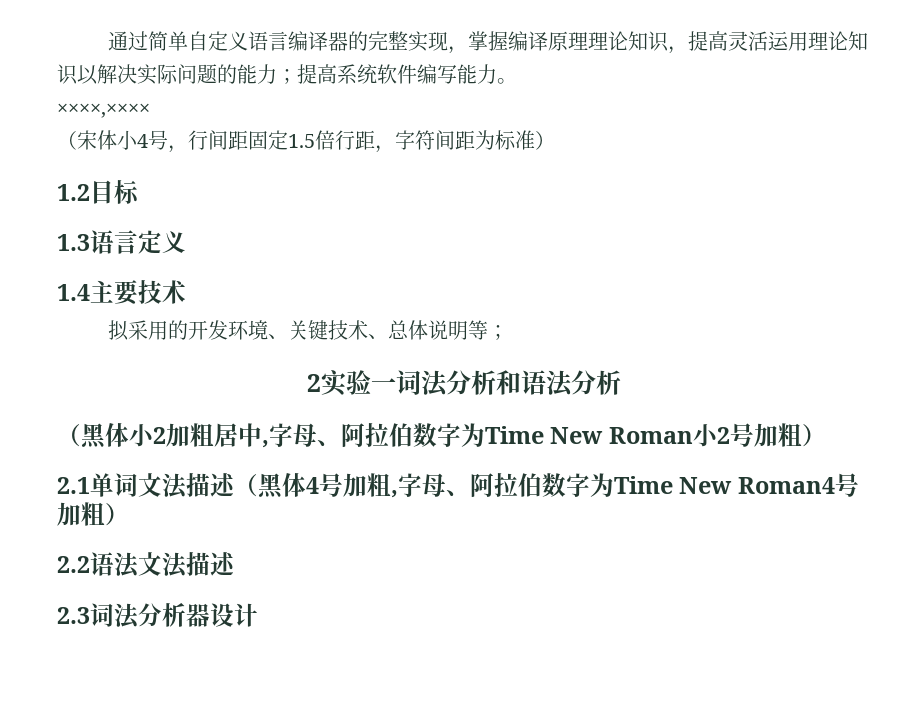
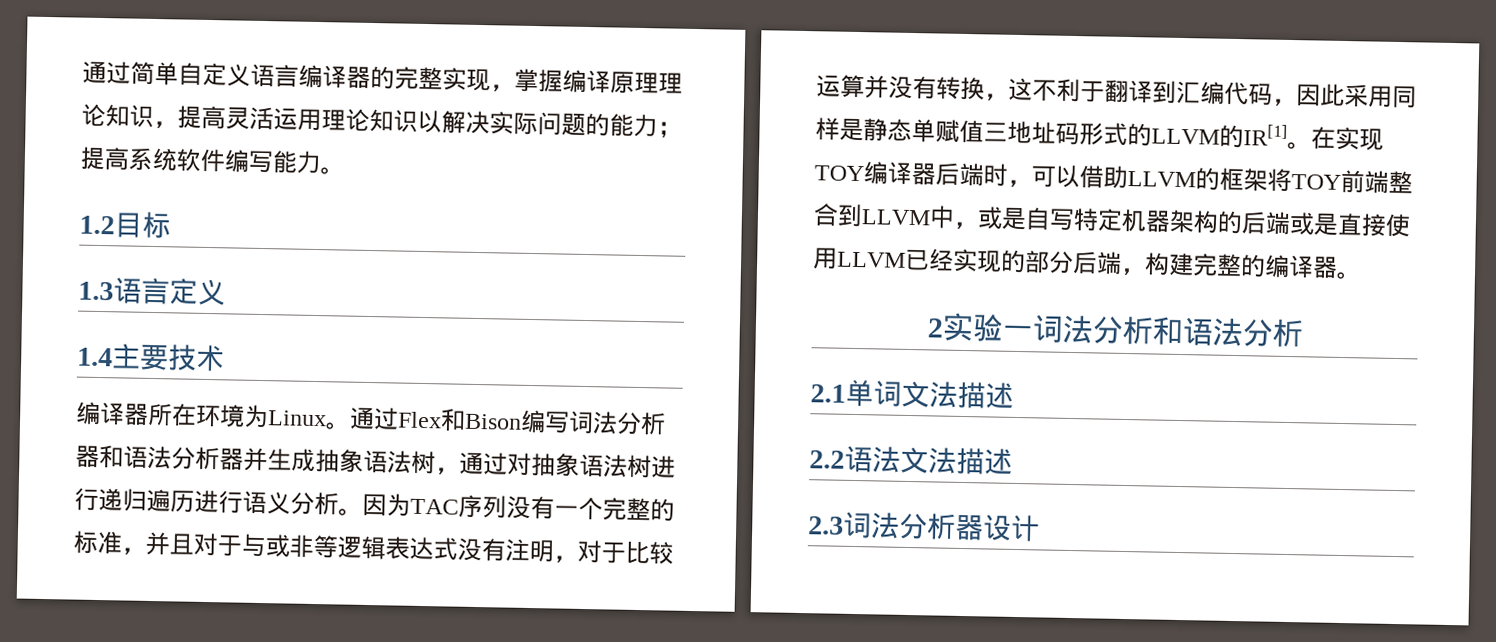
- ××××,××××
- （宋体小4号，行间距固定1.5倍行距，字符间距为标准）
- 拟采用的开发环境、关键技术、总体说明等；
+ 编译器所在环境为Linux。通过Flex和Bison编写词法分析器和语法分析器并生成抽象语法树，通过对抽象语法树进行递归遍历进行语义分析。因为TAC序列没有一个完整的标准，并且对于与或非等逻辑表达式没有注明，对于比较运算并没有转换，这不利于翻译到汇编代码，因此采用同样是静态单赋值三地址码形式的LLVM的IR[1]。在实现TOY编译器后端时，可以借助LLVM的框架将TOY前端整合到LLVM中，或是自写特定机器架构的后端或是直接使用LLVM已经实现的部分后端，构建完整的编译器。
- （黑体小2加粗居中,字母、阿拉伯数字为Time New Roman小2号加粗）
- 2.1单词文法描述（黑体4号加粗,字母、阿拉伯数字为Time New Roman4号加粗）
+ 2.1单词文法描述

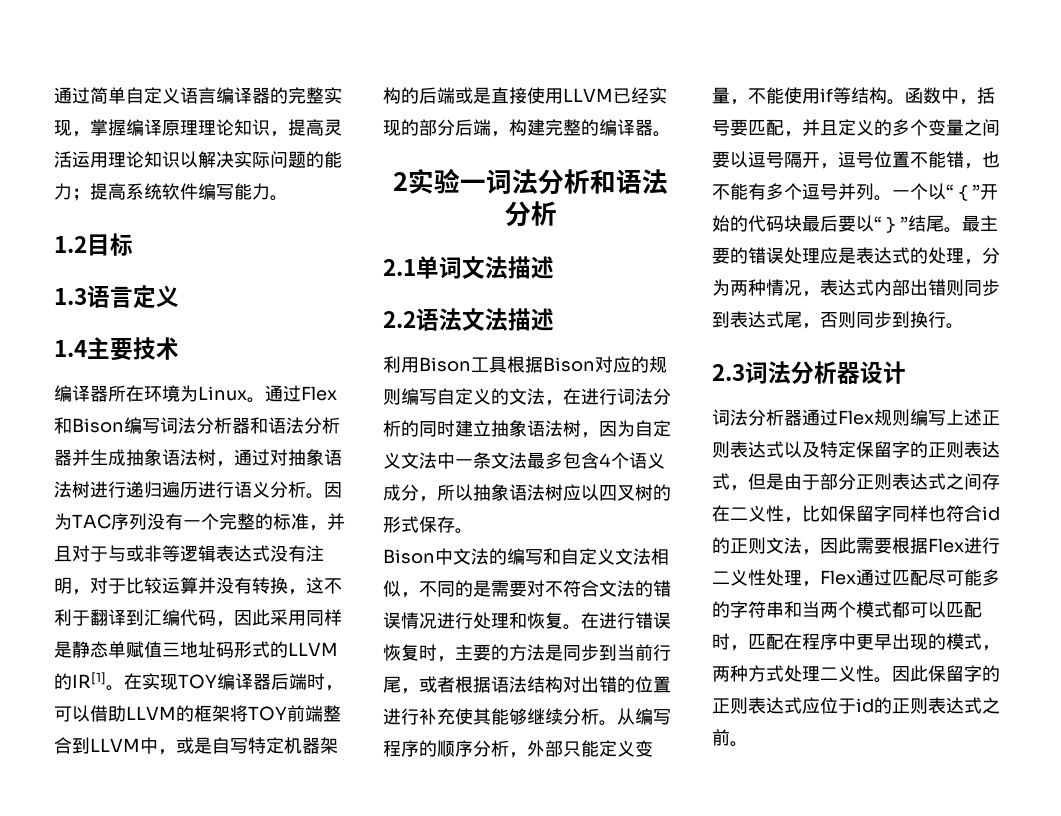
+ 利用Bison工具根据Bison对应的规则编写自定义的文法，在进行词法分析的同时建立抽象语法树，因为自定义文法中一条文法最多包含4个语义成分，所以抽象语法树应以四叉树的形式保存。
+ Bison中文法的编写和自定义文法相似，不同的是需要对不符合文法的错误情况进行处理和恢复。在进行错误恢复时，主要的方法是同步到当前行尾，或者根据语法结构对出错的位置进行补充使其能够继续分析。从编写程序的顺序分析，外部只能定义变量，不能使用if等结构。函数中，括号要匹配，并且定义的多个变量之间要以逗号隔开，逗号位置不能错，也不能有多个逗号并列。一个以“｛”开始的代码块最后要以“｝”结尾。最主要的错误处理应是表达式的处理，分为两种情况，表达式内部出错则同步到表达式尾，否则同步到换行。
+ 词法分析器通过Flex规则编写上述正则表达式以及特定保留字的正则表达式，但是由于部分正则表达式之间存在二义性，比如保留字同样也符合id的正则文法，因此需要根据Flex进行二义性处理，Flex通过匹配尽可能多的字符串和当两个模式都可以匹配时，匹配在程序中更早出现的模式，两种方式处理二义性。因此保留字的正则表达式应位于id的正则表达式之前。

